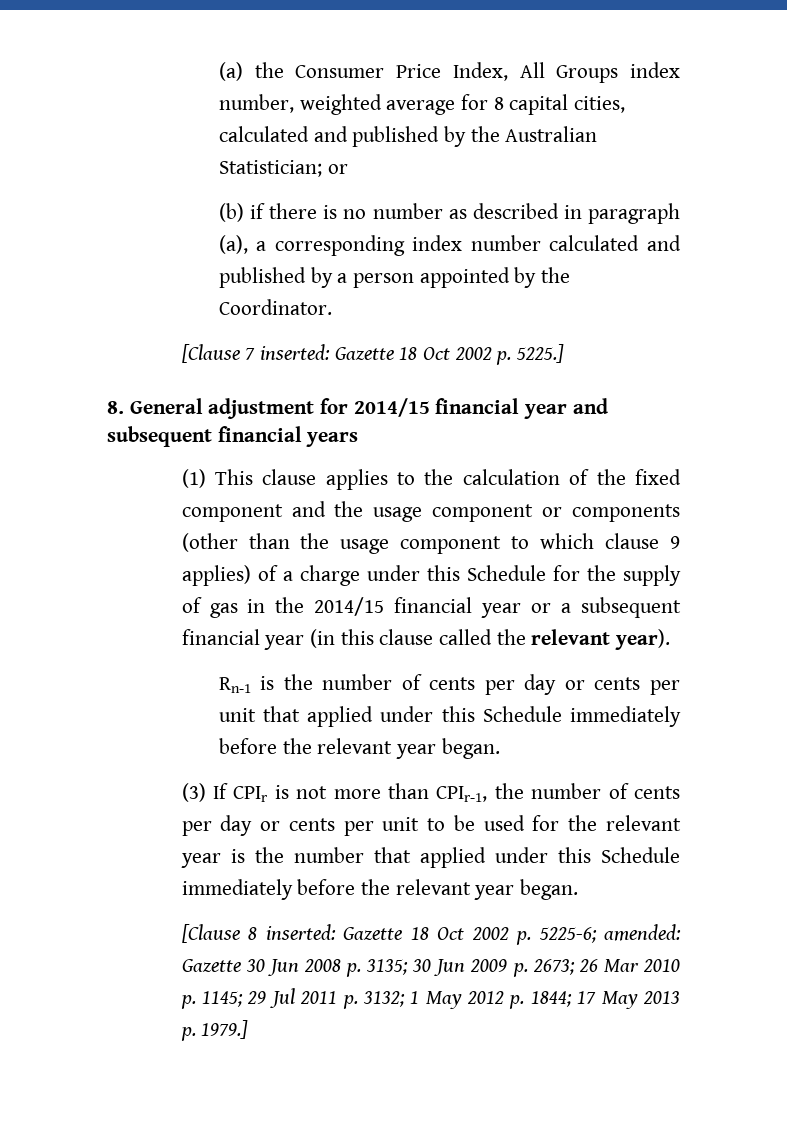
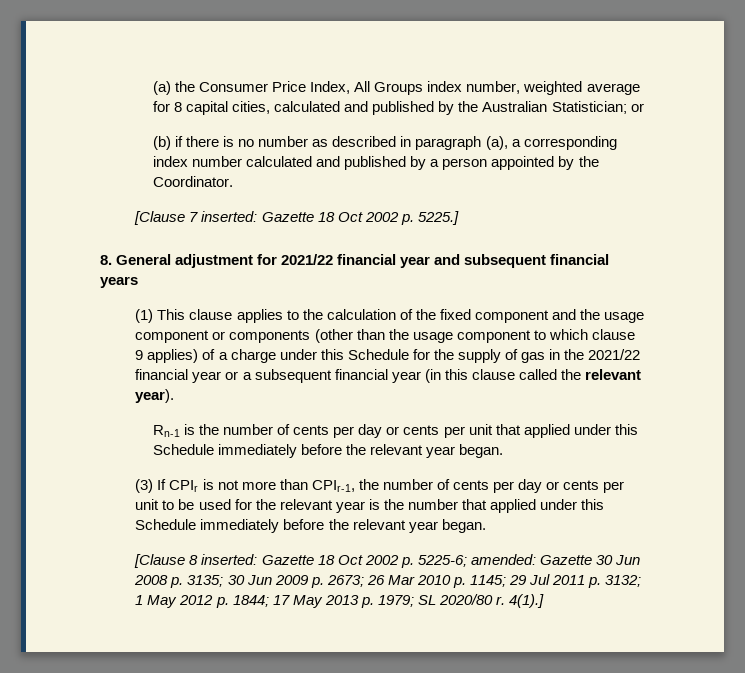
- 8. General adjustment for 2014/15 financial year and subsequent financial years
+ 8. General adjustment for 2021/22 financial year and subsequent financial years
- (1) This clause applies to the calculation of the fixed component and the usage component or components (other than the usage component to which clause 9 applies) of a charge under this Schedule for the supply of gas in the 2014/15 financial year or a subsequent financial year (in this clause called the relevant year).
+ (1) This clause applies to the calculation of the fixed component and the usage component or components (other than the usage component to which clause 9 applies) of a charge under this Schedule for the supply of gas in the 2021/22 financial year or a subsequent financial year (in this clause called the relevant year).
- [Clause 8 inserted: Gazette 18 Oct 2002 p. 5225-6; amended: Gazette 30 Jun 2008 p. 3135; 30 Jun 2009 p. 2673; 26 Mar 2010 p. 1145; 29 Jul 2011 p. 3132; 1 May 2012 p. 1844; 17 May 2013 p. 1979.]
+ [Clause 8 inserted: Gazette 18 Oct 2002 p. 5225-6; amended: Gazette 30 Jun 2008 p. 3135; 30 Jun 2009 p. 2673; 26 Mar 2010 p. 1145; 29 Jul 2011 p. 3132; 1 May 2012 p. 1844; 17 May 2013 p. 1979; SL 2020/80 r. 4(1).]

